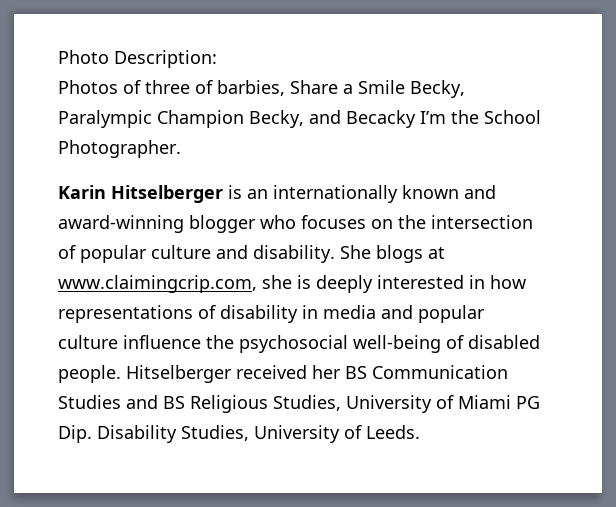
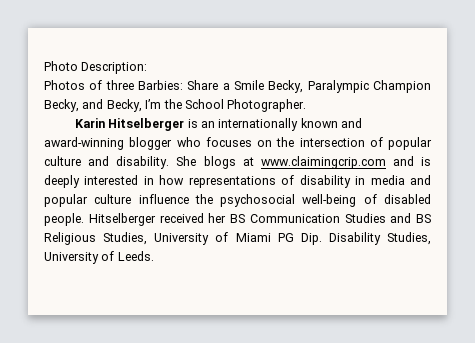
- Photos of three of barbies, Share a Smile Becky, Paralympic Champion Becky, and Becacky I’m the School Photographer.
+ Photos of three Barbies: Share a Smile Becky, Paralympic Champion Becky, and Becky, I’m the School Photographer.
- She blogs at www.claimingcrip.com, she is deeply interested in how representations of disability in media and popular culture influence the psychosocial well-being of disabled people.
+ She blogs at www.claimingcrip.com and is deeply interested in how representations of disability in media and popular culture influence the psychosocial well-being of disabled people.

